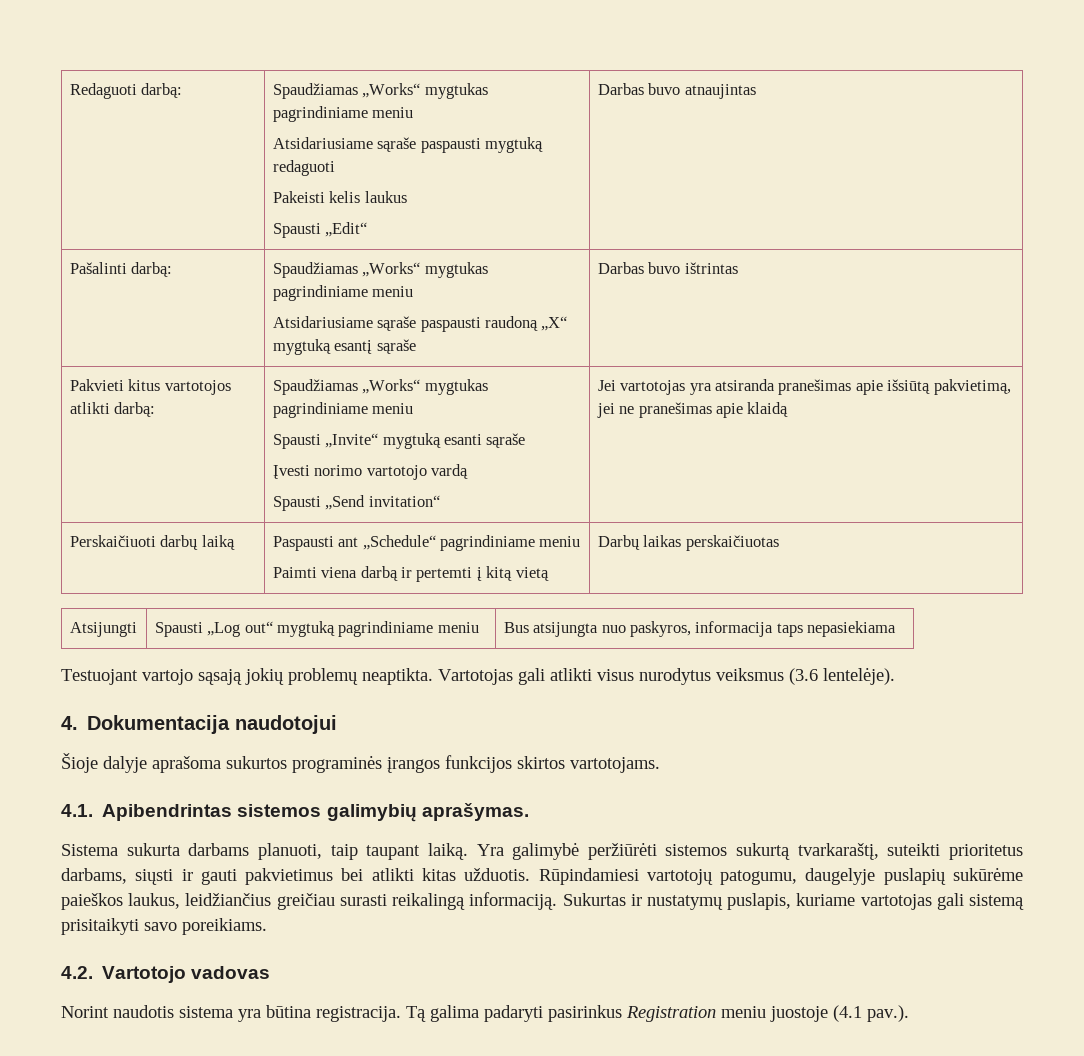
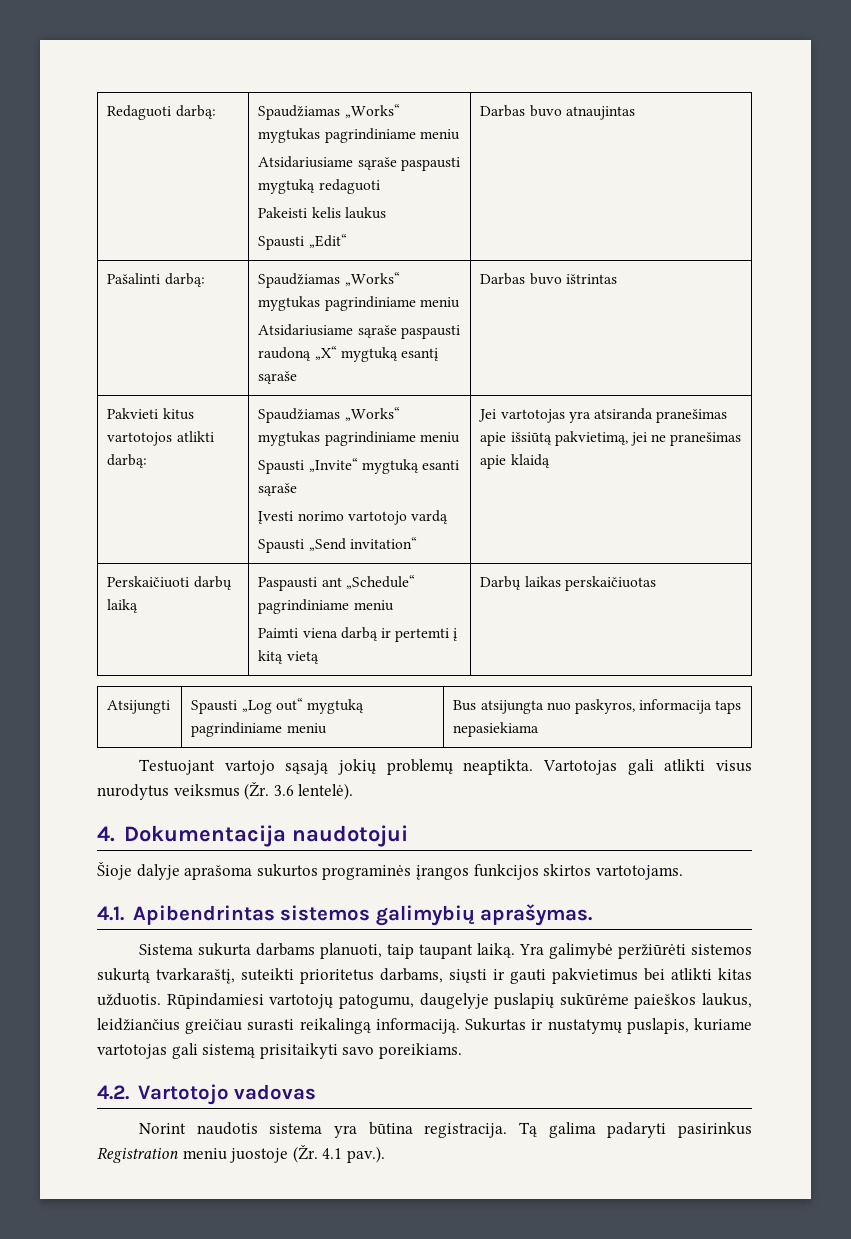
- Vartotojas gali atlikti visus nurodytus veiksmus (3.6 lentelėje).
+ Vartotojas gali atlikti visus nurodytus veiksmus (Žr. 3.6 lentelė).
- Tą galima padaryti pasirinkus Registration meniu juostoje (4.1 pav.).
+ Tą galima padaryti pasirinkus Registration meniu juostoje (Žr. 4.1 pav.).

